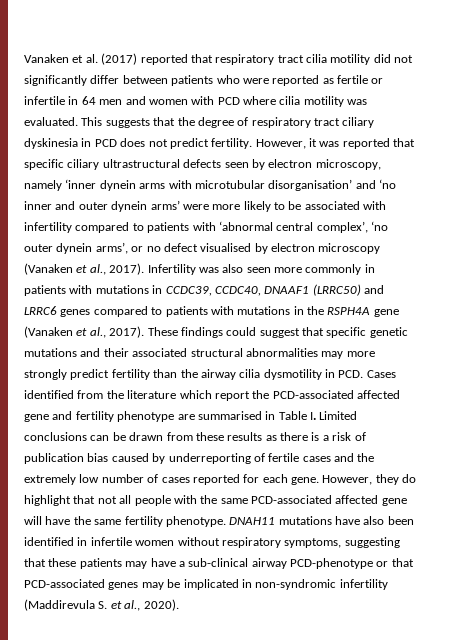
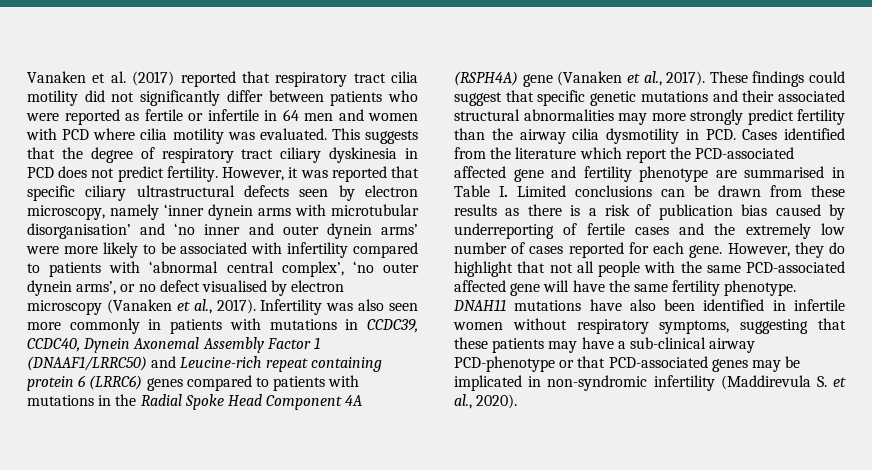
- Infertility was also seen more commonly in patients with mutations in CCDC39, CCDC40, DNAAF1 (LRRC50) and LRRC6 genes compared to patients with mutations in the RSPH4A gene (Vanaken et al., 2017).
+ Infertility was also seen more commonly in patients with mutations in CCDC39, CCDC40, Dynein Axonemal Assembly Factor 1 (DNAAF1/LRRC50) and Leucine-rich repeat containing protein 6 (LRRC6) genes compared to patients with mutations in the Radial Spoke Head Component 4A (RSPH4A) gene (Vanaken et al., 2017).

